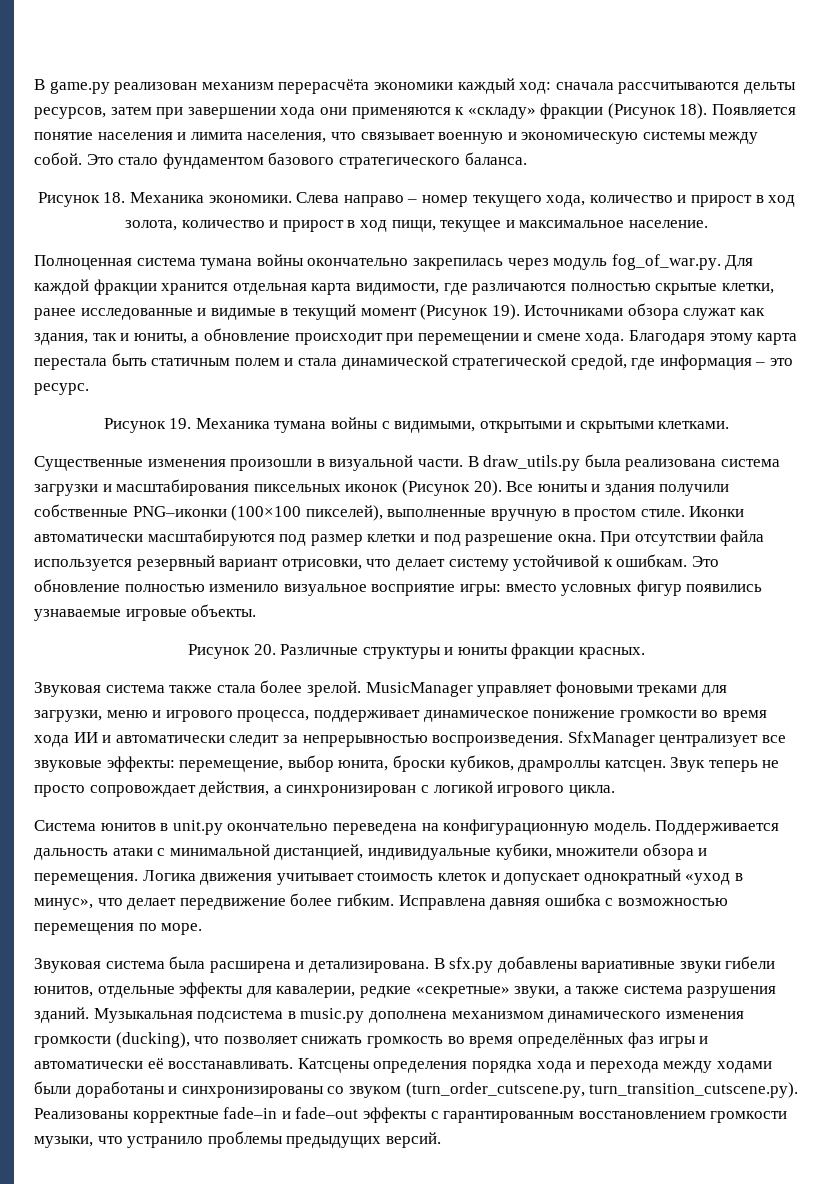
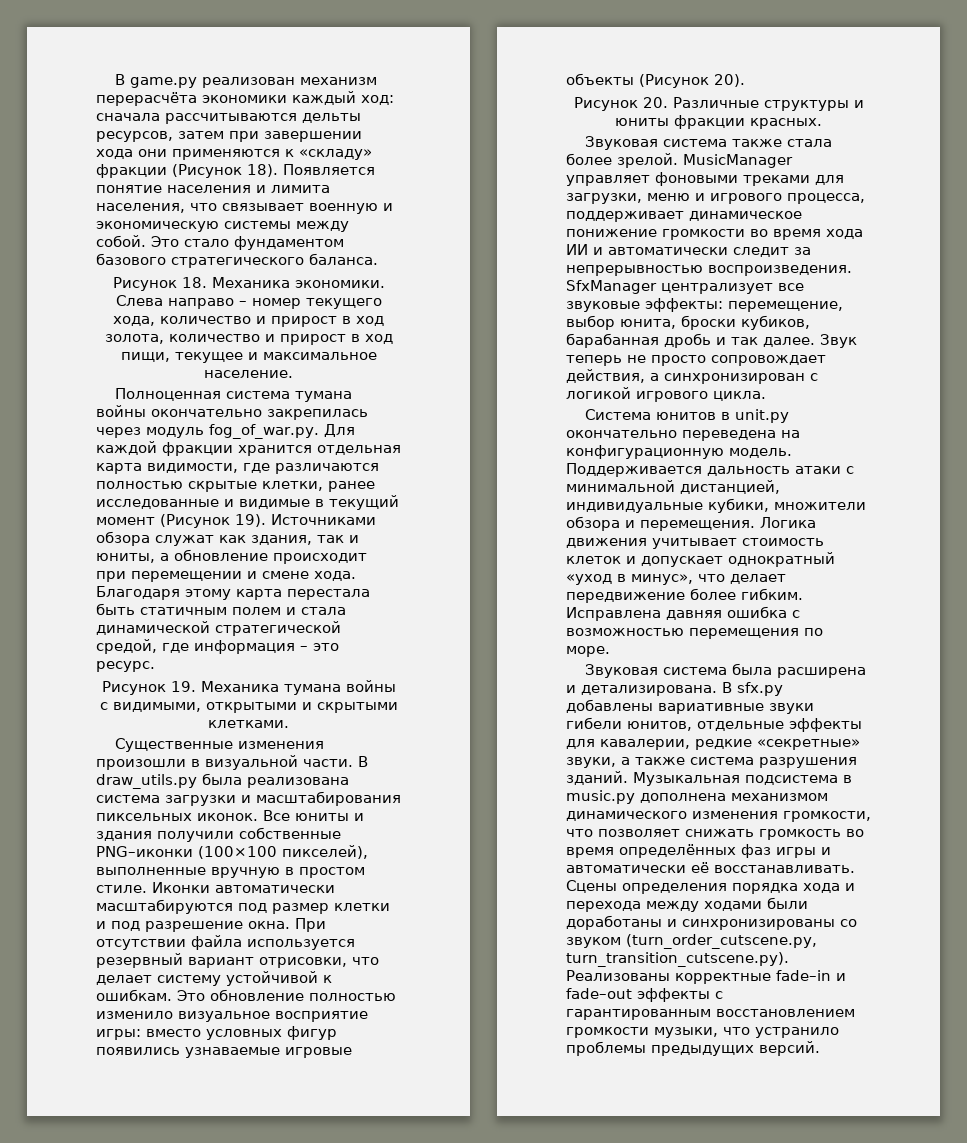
- В draw_utils.py была реализована система загрузки и масштабирования пиксельных иконок (Рисунок 20).
+ В draw_utils.py была реализована система загрузки и масштабирования пиксельных иконок.
- Это обновление полностью изменило визуальное восприятие игры: вместо условных фигур появились узнаваемые игровые объекты.
+ Это обновление полностью изменило визуальное восприятие игры: вместо условных фигур появились узнаваемые игровые объекты (Рисунок 20).
- SfxManager централизует все звуковые эффекты: перемещение, выбор юнита, броски кубиков, драмроллы катсцен.
+ SfxManager централизует все звуковые эффекты: перемещение, выбор юнита, броски кубиков, барабанная дробь и так далее.
- Музыкальная подсистема в music.py дополнена механизмом динамического изменения громкости (ducking), что позволяет снижать громкость во время определённых фаз игры и автоматически её восстанавливать.
+ Музыкальная подсистема в music.py дополнена механизмом динамического изменения громкости, что позволяет снижать громкость во время определённых фаз игры и автоматически её восстанавливать.
- Катсцены определения порядка хода и перехода между ходами были доработаны и синхронизированы со звуком (turn_order_cutscene.py, turn_transition_cutscene.py). Реализованы корректные fade–in и fade–out эффекты с гарантированным восстановлением громкости музыки, что устранило проблемы предыдущих версий.
+ Сцены определения порядка хода и перехода между ходами были доработаны и синхронизированы со звуком (turn_order_cutscene.py, turn_transition_cutscene.py). Реализованы корректные fade–in и fade–out эффекты с гарантированным восстановлением громкости музыки, что устранило проблемы предыдущих версий.

